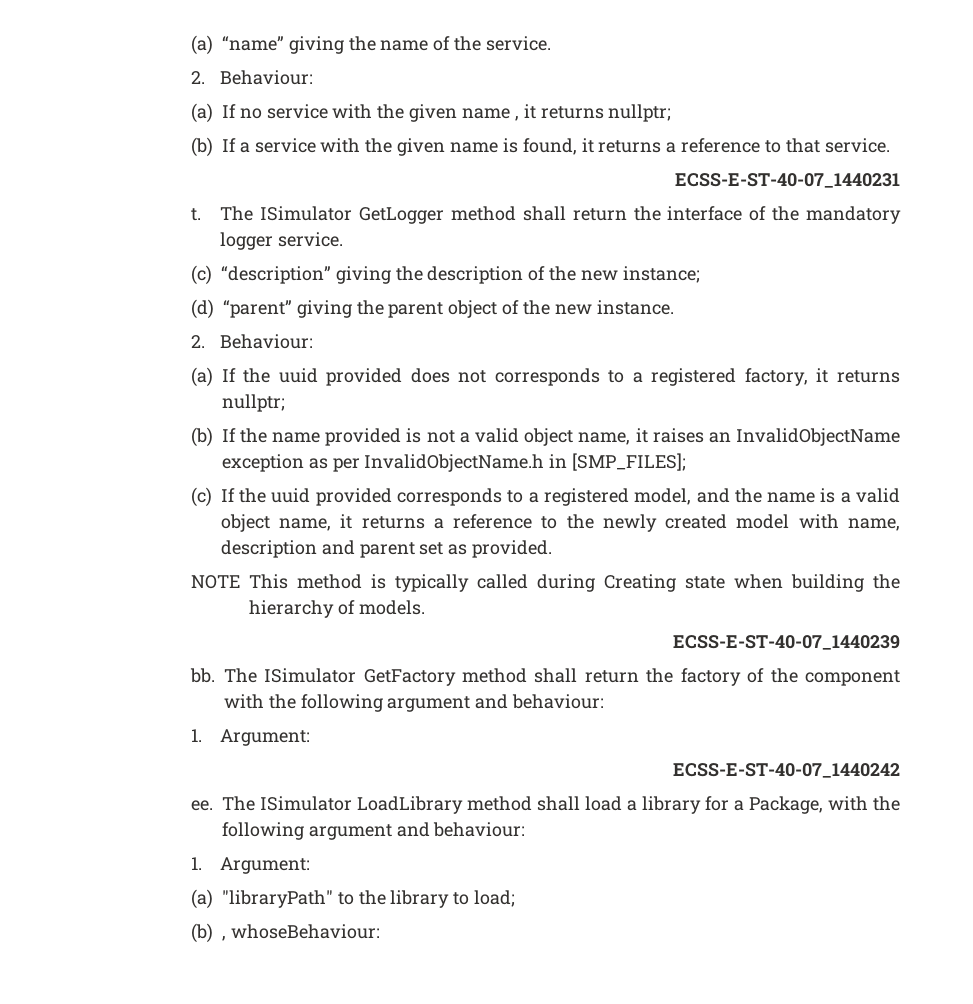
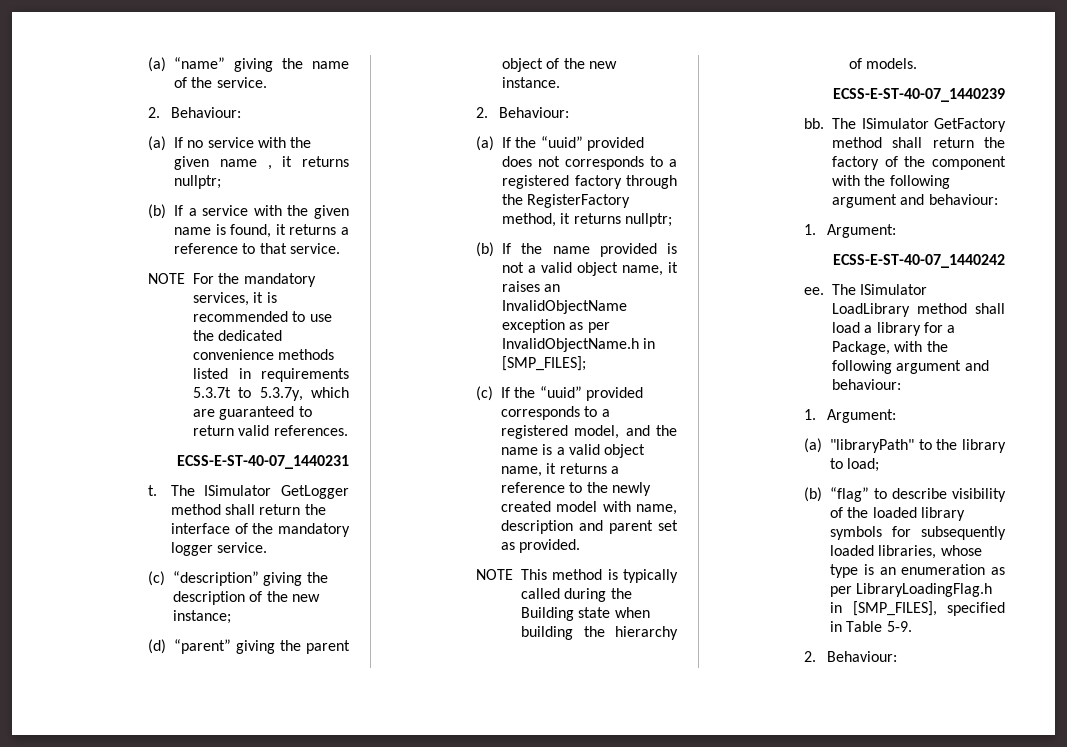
+ NOTE For the mandatory services, it is recommended to use the dedicated convenience methods listed in requirements 5.3.7t to 5.3.7y, which are guaranteed to return valid references.
- (a) If the uuid provided does not corresponds to a registered factory, it returns nullptr;
+ (a) If the “uuid” provided does not corresponds to a registered factory through the RegisterFactory method, it returns nullptr;
- (c) If the uuid provided corresponds to a registered model, and the name is a valid object name, it returns a reference to the newly created model with name, description and parent set as provided.
+ (c) If the “uuid” provided corresponds to a registered model, and the name is a valid object name, it returns a reference to the newly created model with name, description and parent set as provided.
- NOTE This method is typically called during Creating state when building the hierarchy of models.
+ NOTE This method is typically called during the Building state when building the hierarchy of models.
- (b) , whoseBehaviour:
+ (b) “flag” to describe visibility of the loaded library symbols for subsequently loaded libraries, whose type is an enumeration as per LibraryLoadingFlag.h in [SMP_FILES], specified in Table 5-9.
+ 2. Behaviour:

